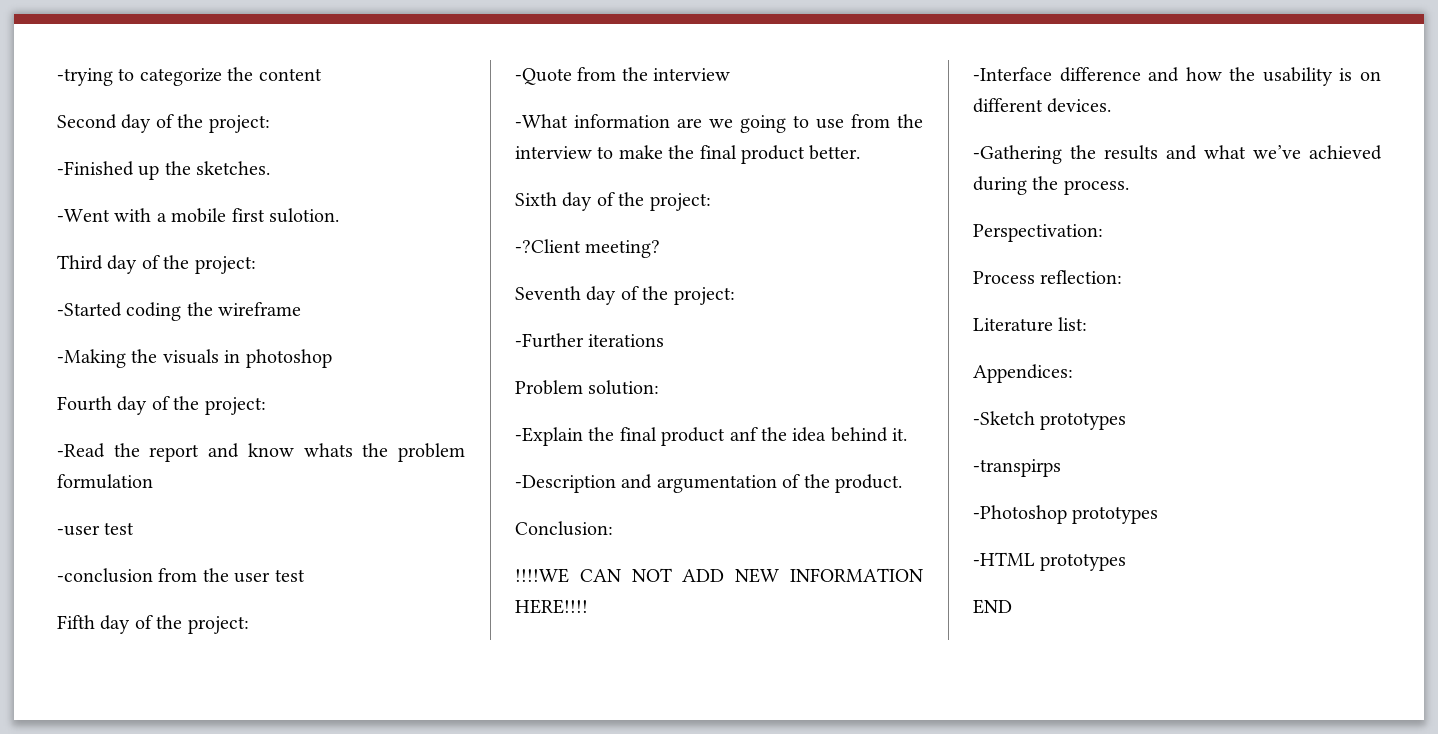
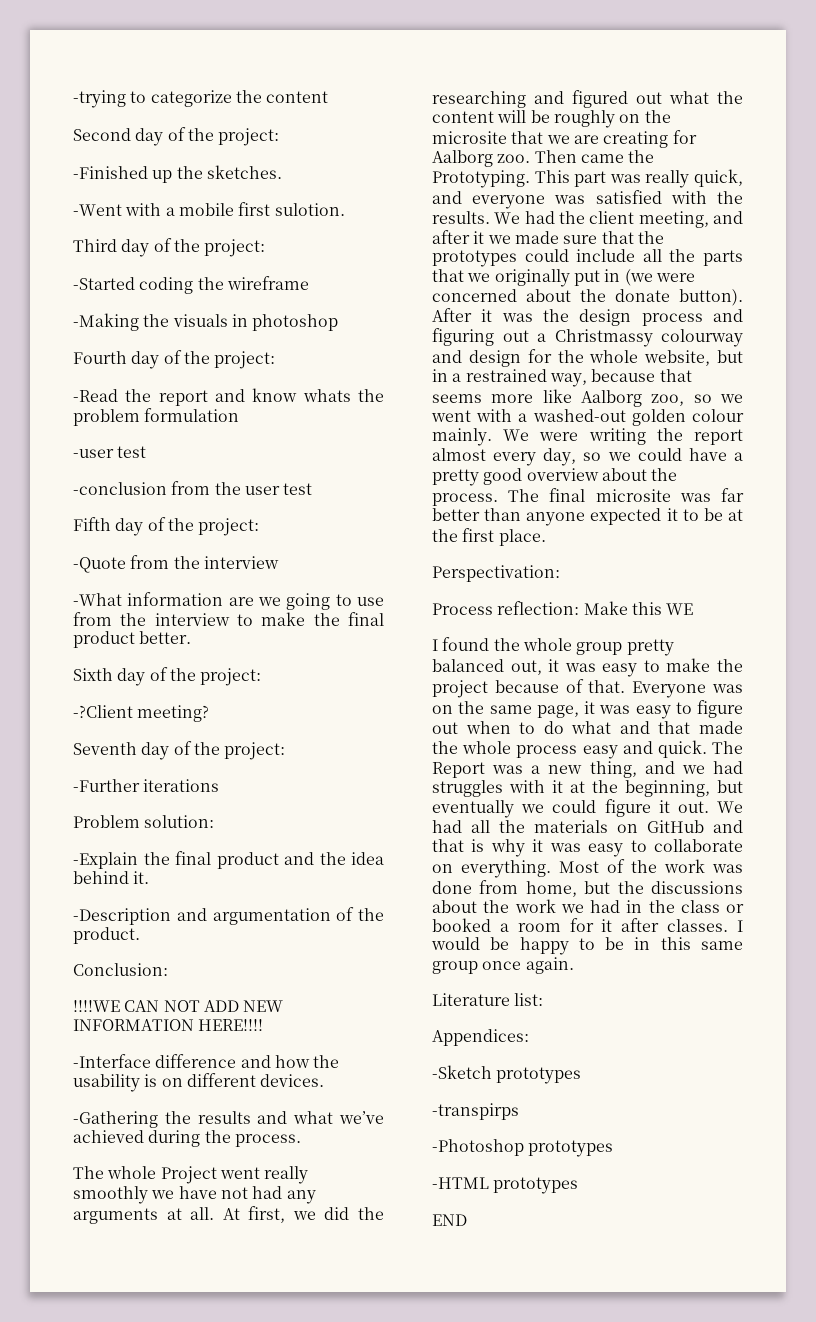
- -Explain the final product anf the idea behind it.
+ -Explain the final product and the idea behind it.
+ The whole Project went really smoothly we have not had any arguments at all. At first, we did the researching and figured out what the content will be roughly on the microsite that we are creating for Aalborg zoo. Then came the Prototyping. This part was really quick, and everyone was satisfied with the results. We had the client meeting, and after it we made sure that the prototypes could include all the parts that we originally put in (we were concerned about the donate button). After it was the design process and figuring out a Christmassy colourway and design for the whole website, but in a restrained way, because that seems more like Aalborg zoo, so we went with a washed-out golden colour mainly. We were writing the report almost every day, so we could have a pretty good overview about the process. The final microsite was far better than anyone expected it to be at the first place.
  Perspectivation:
- Process reflection:
+ Process reflection: Make this WE
+ I found the whole group pretty balanced out, it was easy to make the project because of that. Everyone was on the same page, it was easy to figure out when to do what and that made the whole process easy and quick. The Report was a new thing, and we had struggles with it at the beginning, but eventually we could figure it out. We had all the materials on GitHub and that is why it was easy to collaborate on everything. Most of the work was done from home, but the discussions about the work we had in the class or booked a room for it after classes. I would be happy to be in this same group once again.

